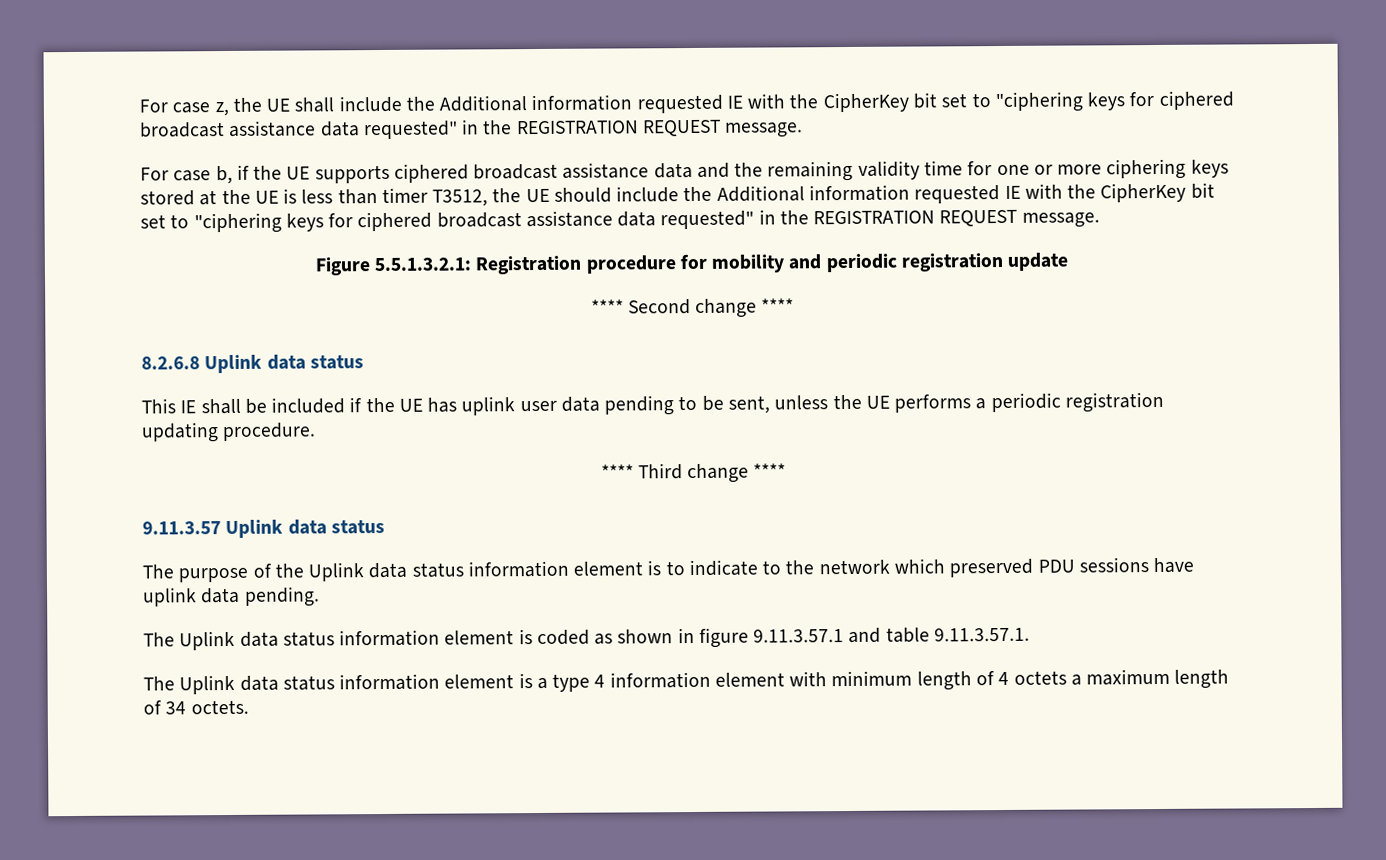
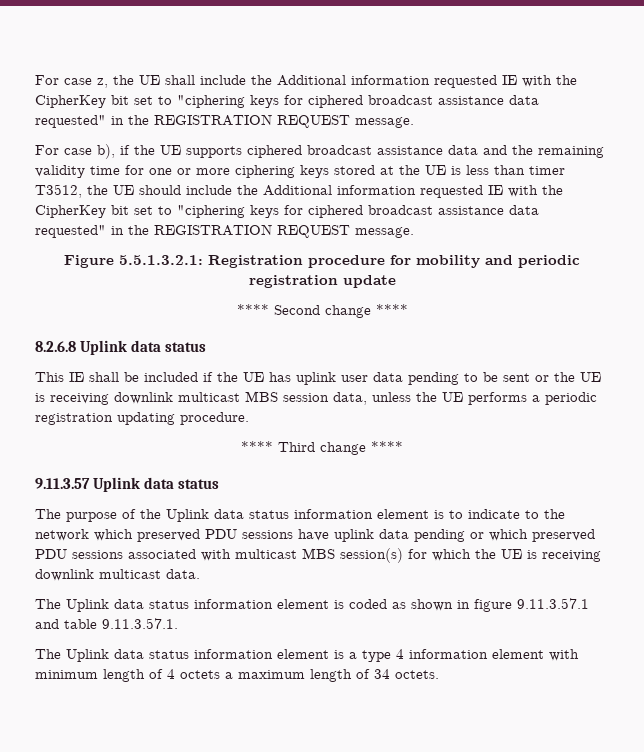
- For case b, if the UE supports ciphered broadcast assistance data and the remaining validity time for one or more ciphering keys stored at the UE is less than timer T3512, the UE should include the Additional information requested IE with the CipherKey bit set to "ciphering keys for ciphered broadcast assistance data requested" in the REGISTRATION REQUEST message.
+ For case b), if the UE supports ciphered broadcast assistance data and the remaining validity time for one or more ciphering keys stored at the UE is less than timer T3512, the UE should include the Additional information requested IE with the CipherKey bit set to "ciphering keys for ciphered broadcast assistance data requested" in the REGISTRATION REQUEST message.
- This IE shall be included if the UE has uplink user data pending to be sent, unless the UE performs a periodic registration updating procedure.
+ This IE shall be included if the UE has uplink user data pending to be sent or the UE is receiving downlink multicast MBS session data, unless the UE performs a periodic registration updating procedure.
- The purpose of the Uplink data status information element is to indicate to the network which preserved PDU sessions have uplink data pending.
+ The purpose of the Uplink data status information element is to indicate to the network which preserved PDU sessions have uplink data pending or which preserved PDU sessions associated with multicast MBS session(s) for which the UE is receiving downlink multicast data.

